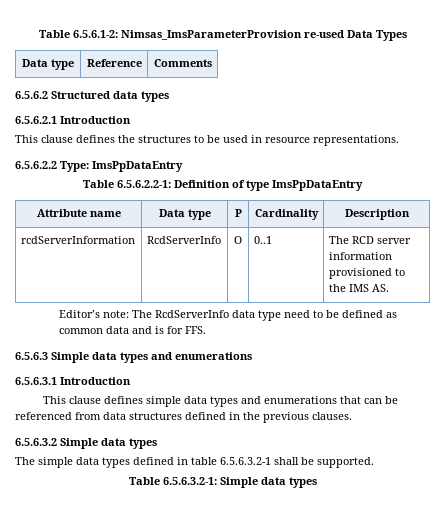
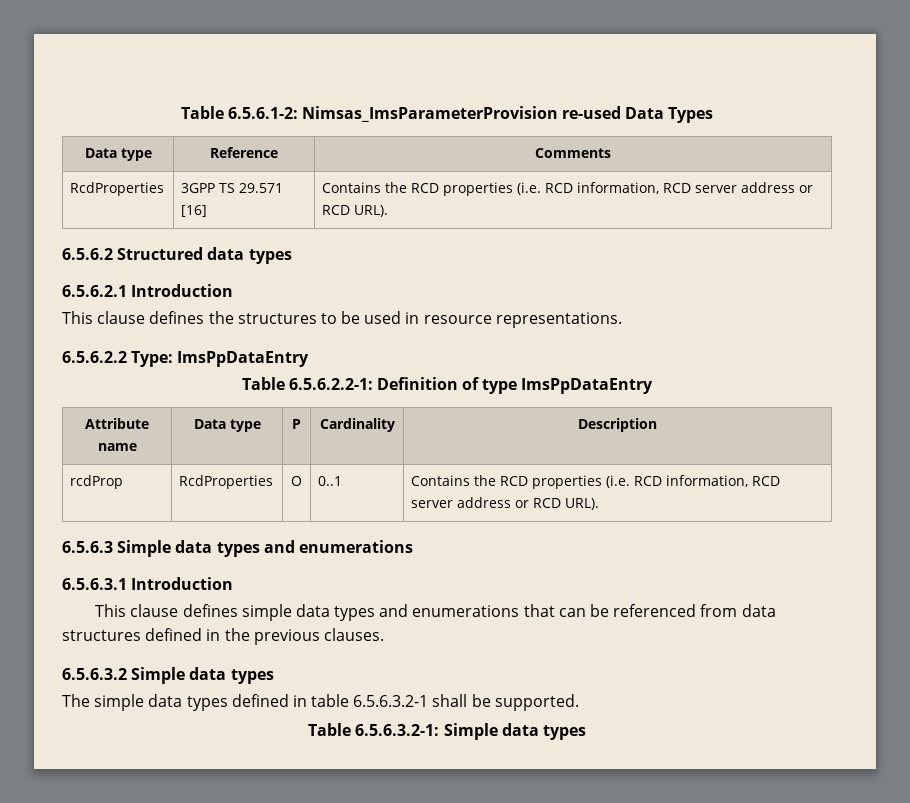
+ RcdProperties | 3GPP TS 29.571 [16] | Contains the RCD properties (i.e. RCD information, RCD server address or RCD URL).
- rcdServerInformation | RcdServerInfo | O | 0..1 | The RCD server information provisioned to the IMS AS.
- Editor’s note: The RcdServerInfo data type need to be defined as common data and is for FFS.
+ rcdProp | RcdProperties | O | 0..1 | Contains the RCD properties (i.e. RCD information, RCD server address or RCD URL).

